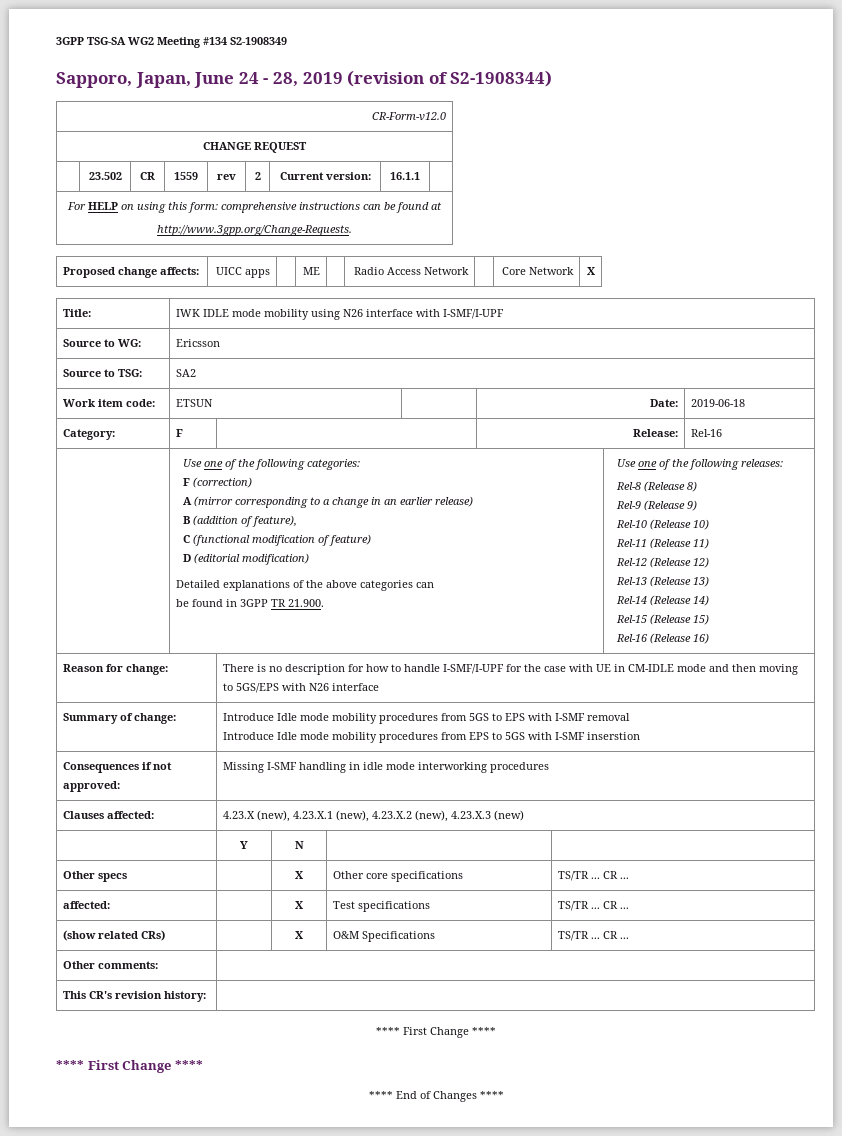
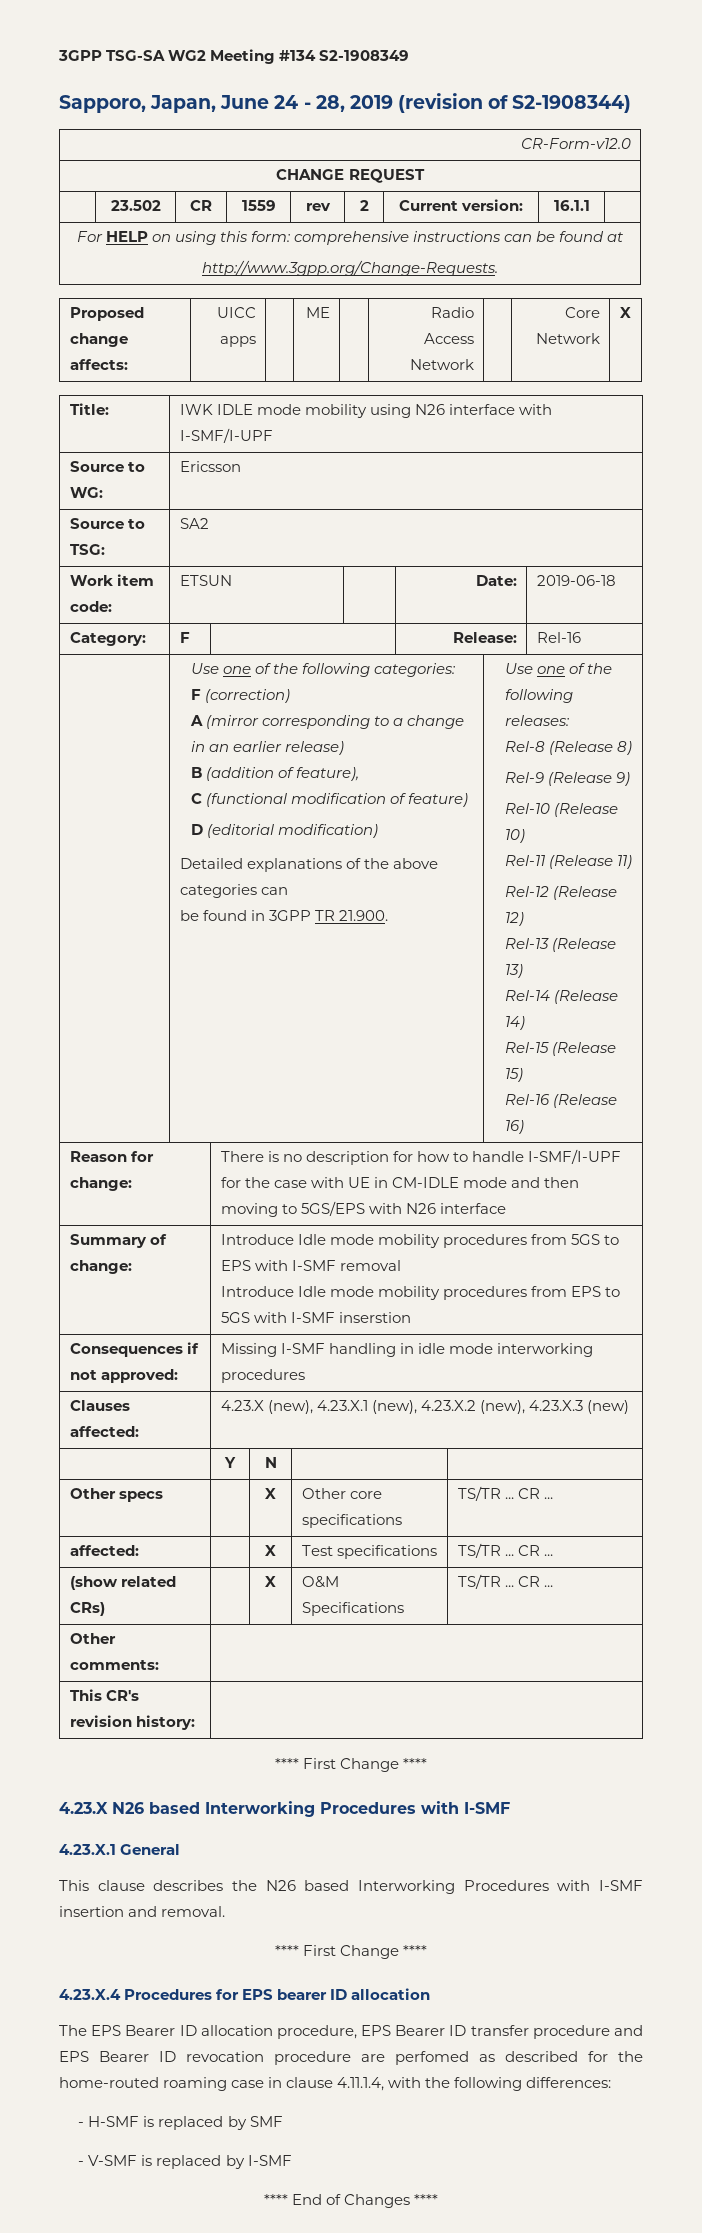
  This CR's revision history: |
  **** First Change ****
+ 4.23.X N26 based Interworking Procedures with I-SMF
+ 4.23.X.1 General
+ This clause describes the N26 based Interworking Procedures with I-SMF insertion and removal.
  **** First Change ****
+ 4.23.X.4 Procedures for EPS bearer ID allocation
+ The EPS Bearer ID allocation procedure, EPS Bearer ID transfer procedure and EPS Bearer ID revocation procedure are perfomed as described for the home-routed roaming case in clause 4.11.1.4, with the following differences:
+ - H-SMF is replaced by SMF
+ - V-SMF is replaced by I-SMF

